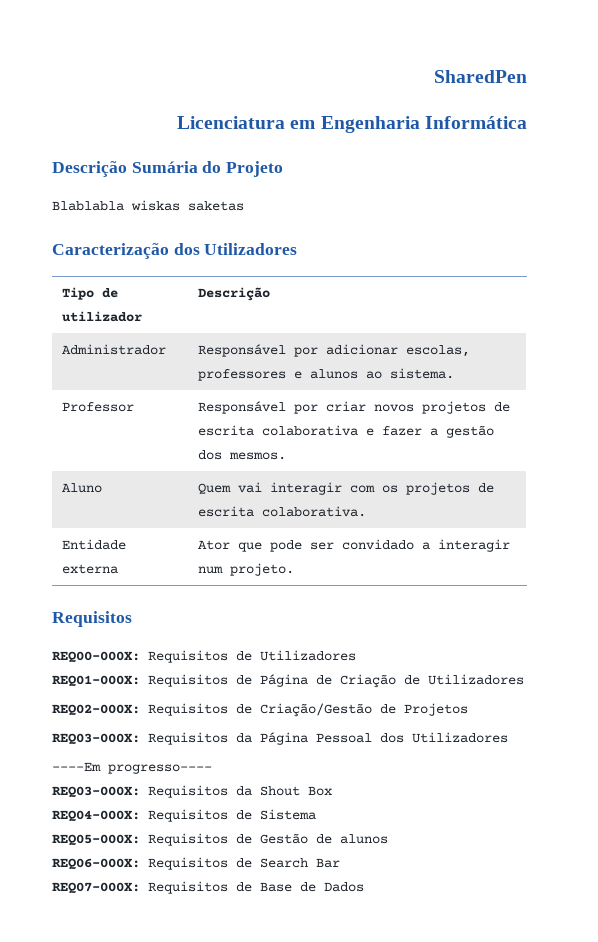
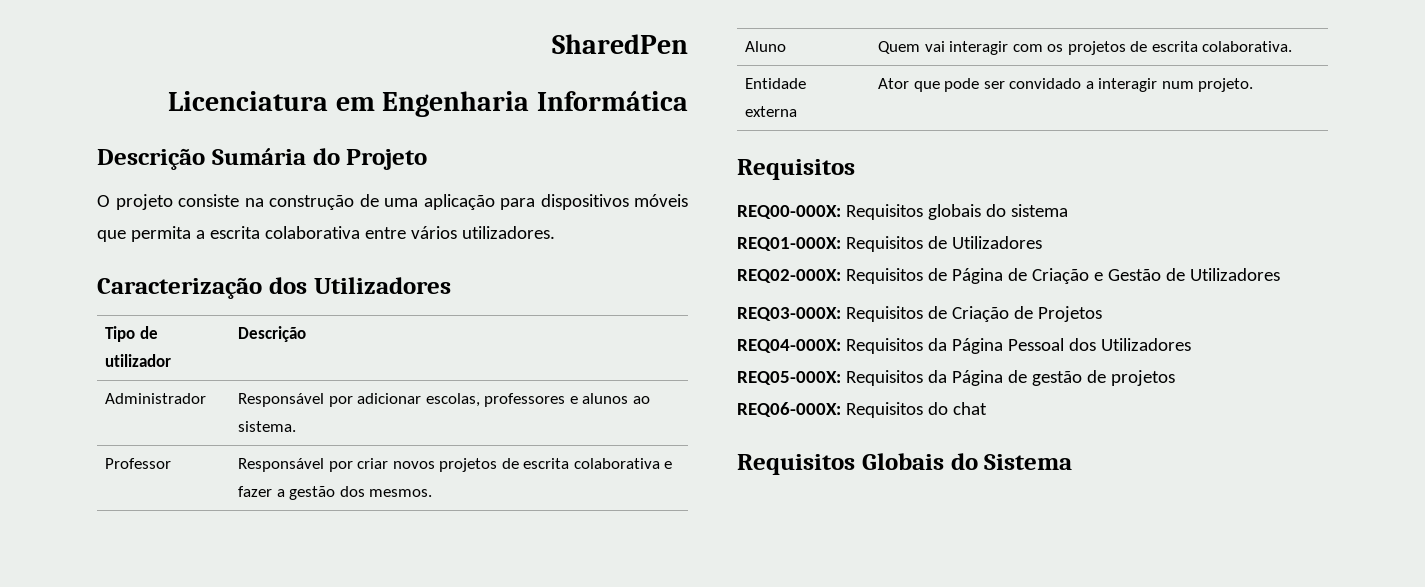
- Blablabla wiskas saketas
+ O projeto consiste na construção de uma aplicação para dispositivos móveis que permita a escrita colaborativa entre vários utilizadores.
- REQ00-000X: Requisitos de Utilizadores
+ REQ00-000X: Requisitos globais do sistema
- REQ01-000X: Requisitos de Página de Criação de Utilizadores
+ REQ01-000X: Requisitos de Utilizadores
- REQ02-000X: Requisitos de Criação/Gestão de Projetos
+ REQ02-000X: Requisitos de Página de Criação e Gestão de Utilizadores
+ REQ03-000X: Requisitos de Criação de Projetos
- REQ03-000X: Requisitos da Página Pessoal dos Utilizadores
+ REQ04-000X: Requisitos da Página Pessoal dos Utilizadores
- ----Em progresso----
- REQ03-000X: Requisitos da Shout Box
- REQ04-000X: Requisitos de Sistema
- REQ05-000X: Requisitos de Gestão de alunos
- REQ06-000X: Requisitos de Search Bar
- REQ07-000X: Requisitos de Base de Dados
+ REQ05-000X: Requisitos da Página de gestão de projetos
+ REQ06-000X: Requisitos do chat
+ Requisitos Globais do Sistema

